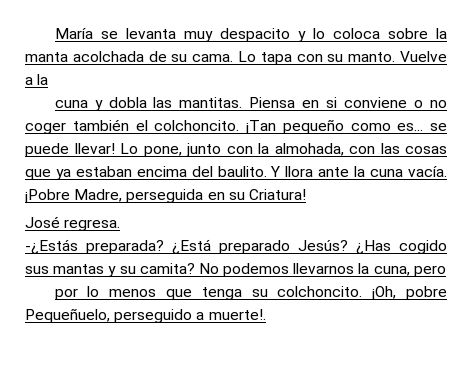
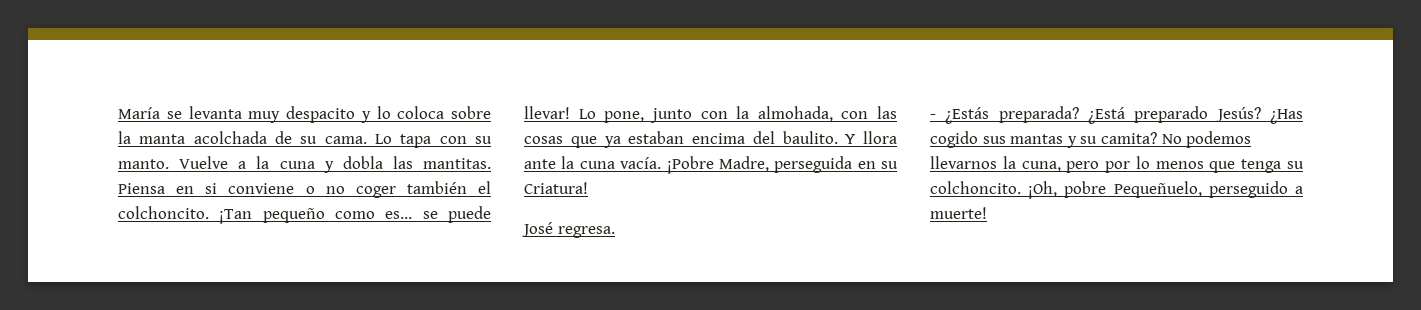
- Vuelve a la
- cuna y dobla las mantitas.
+ Vuelve a la cuna y dobla las mantitas.
- -¿Estás preparada?
+ - ¿Estás preparada?
- No podemos llevarnos la cuna, pero
- por lo menos que tenga su colchoncito.
+ No podemos llevarnos la cuna, pero por lo menos que tenga su colchoncito.
- ¡Oh, pobre Pequeñuelo, perseguido a muerte!.
+ ¡Oh, pobre Pequeñuelo, perseguido a muerte!

